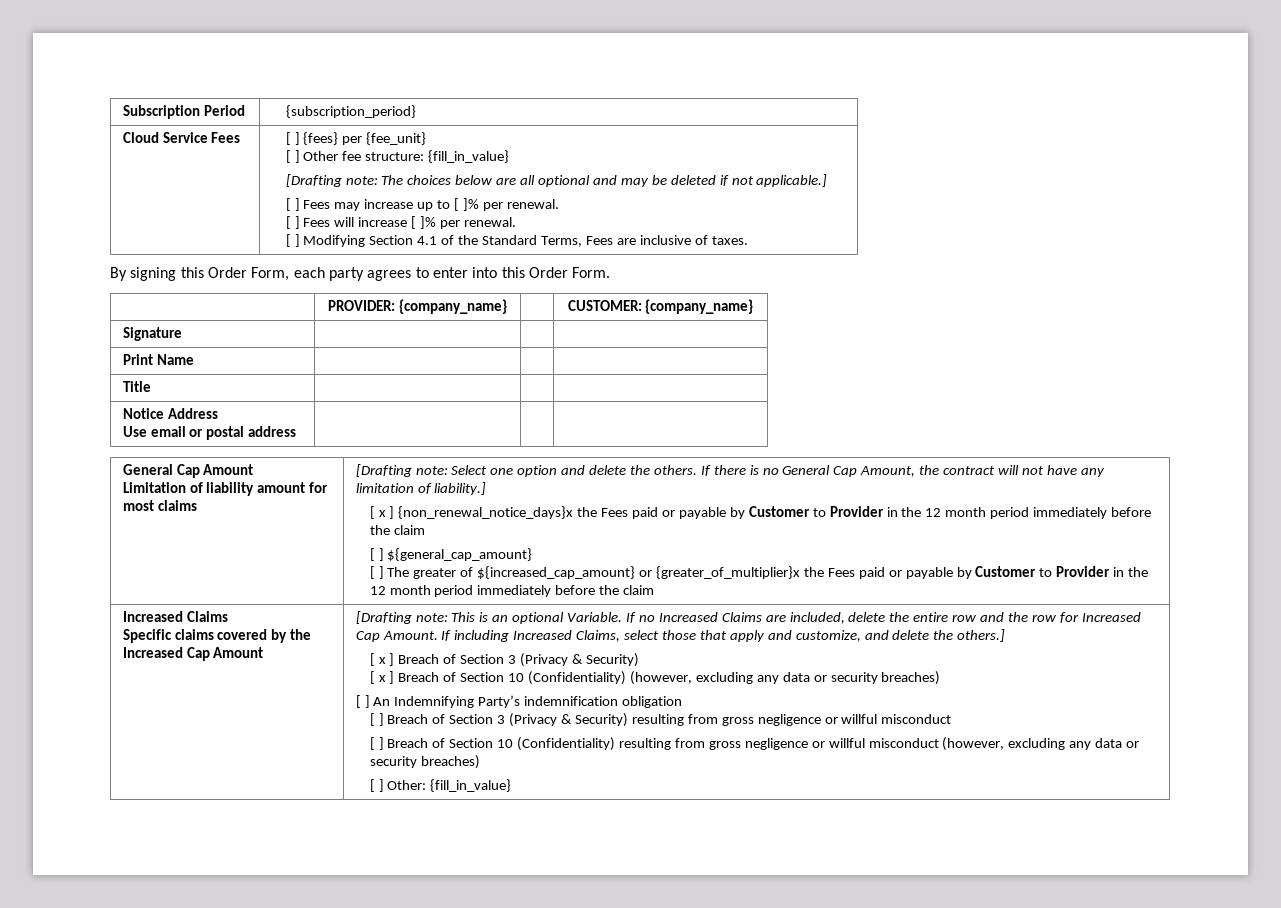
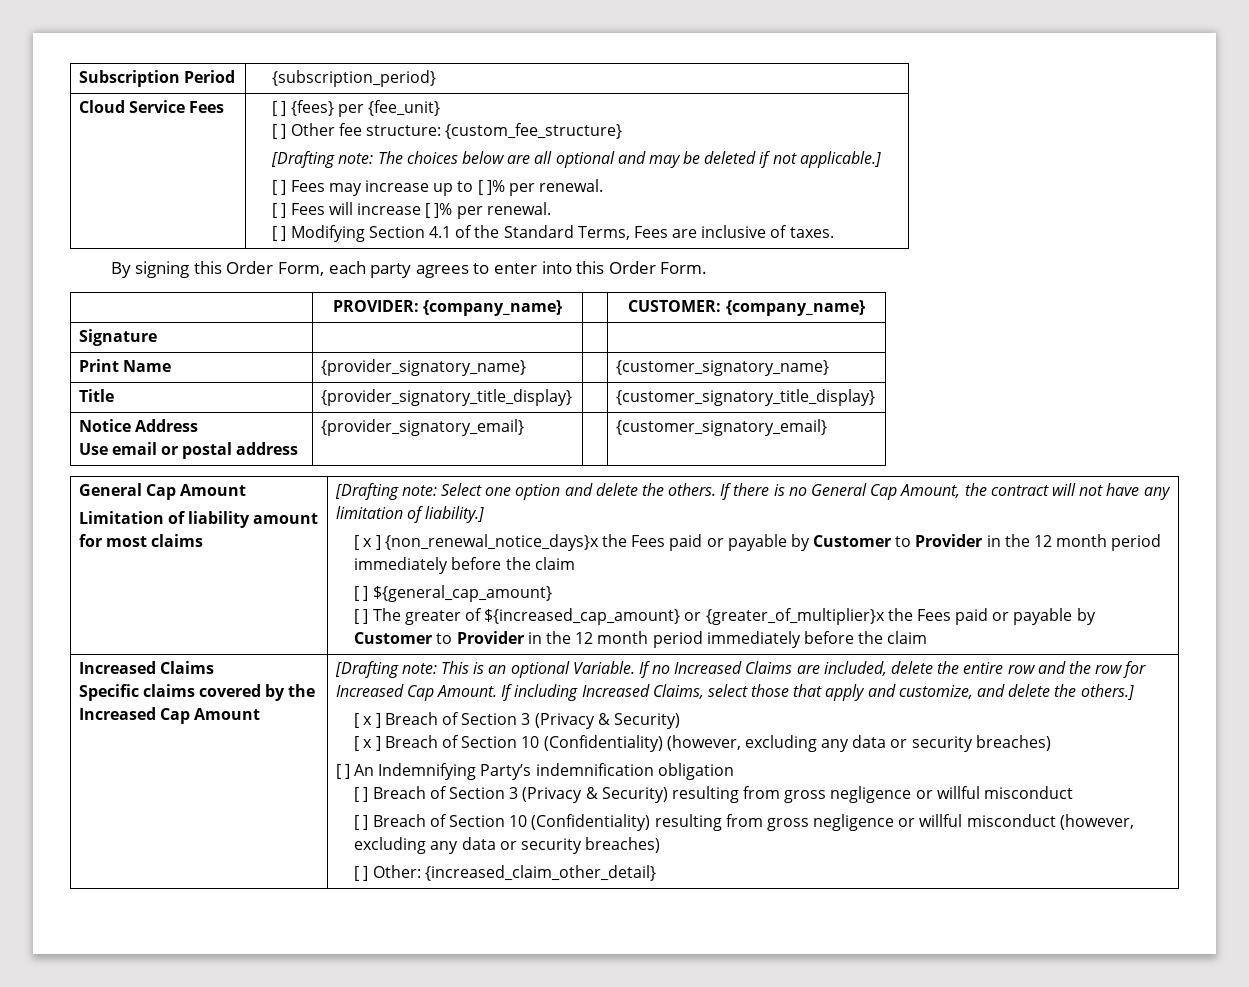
- [ ] Other fee structure: {fill_in_value}
+ [ ] Other fee structure: {custom_fee_structure}
- Print Name | | |
+ Print Name | {provider_signatory_name} | | {customer_signatory_name}
- Title | | |
+ Title | {provider_signatory_title_display} | | {customer_signatory_title_display}
  Notice Address
- Use email or postal address | | |
+ Use email or postal address | {provider_signatory_email} | | {customer_signatory_email}
- [ ] Other: {fill_in_value}
+ [ ] Other: {increased_claim_other_detail}

